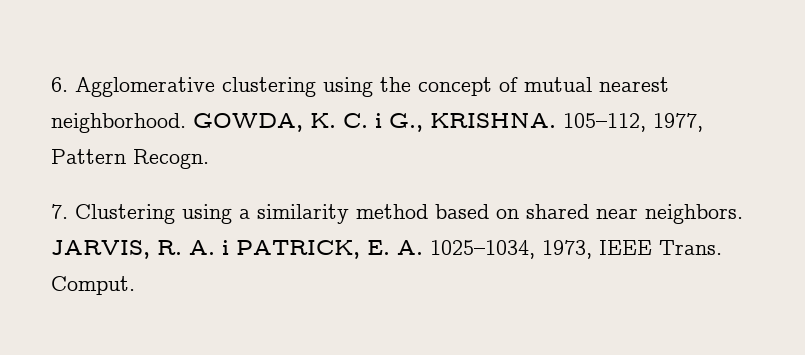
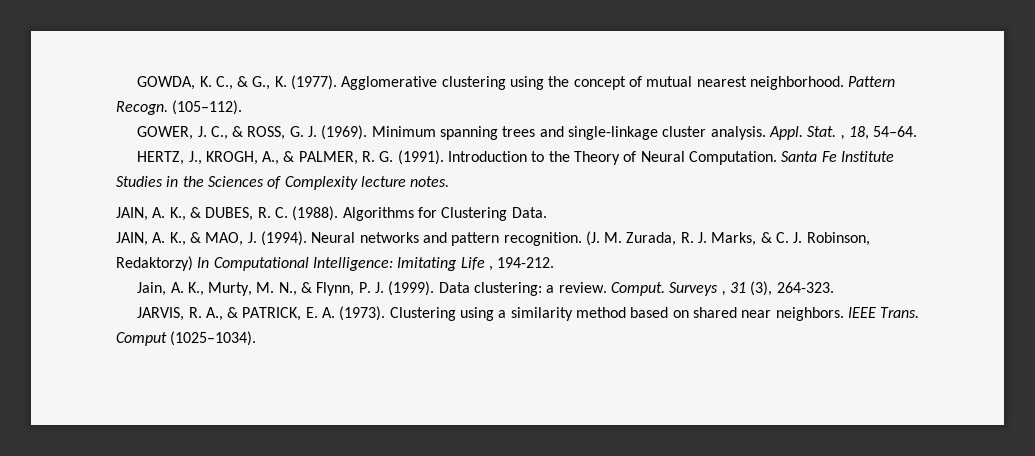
- 6. Agglomerative clustering using the concept of mutual nearest neighborhood.
+ GOWDA, K. C., & G., K. (1977). Agglomerative clustering using the concept of mutual nearest neighborhood.
- GOWDA, K. C. i G., KRISHNA. 105–112, 1977, Pattern Recogn.
- 7. Clustering using a similarity method based on shared near neighbors.
+ Pattern Recogn. (105–112).
+ GOWER, J. C., & ROSS, G. J. (1969). Minimum spanning trees and single-linkage cluster analysis. Appl. Stat. , 18, 54–64.
+ HERTZ, J., KROGH, A., & PALMER, R. G. (1991). Introduction to the Theory of Neural Computation. Santa Fe Institute Studies in the Sciences of Complexity lecture notes.
+ JAIN, A. K., & DUBES, R. C. (1988). Algorithms for Clustering Data.
+ JAIN, A. K., & MAO, J. (1994). Neural networks and pattern recognition. (J. M. Zurada, R. J. Marks, & C. J. Robinson, Redaktorzy) In Computational Intelligence: Imitating Life , 194-212.
+ Jain, A. K., Murty, M. N., & Flynn, P. J. (1999). Data clustering: a review. Comput. Surveys , 31 (3), 264-323.
+ JARVIS, R. A., & PATRICK, E. A. (1973). Clustering using a similarity method based on shared near neighbors.
- JARVIS, R. A. i PATRICK, E. A. 1025–1034, 1973, IEEE Trans. Comput.
+ IEEE Trans. Comput (1025–1034).

